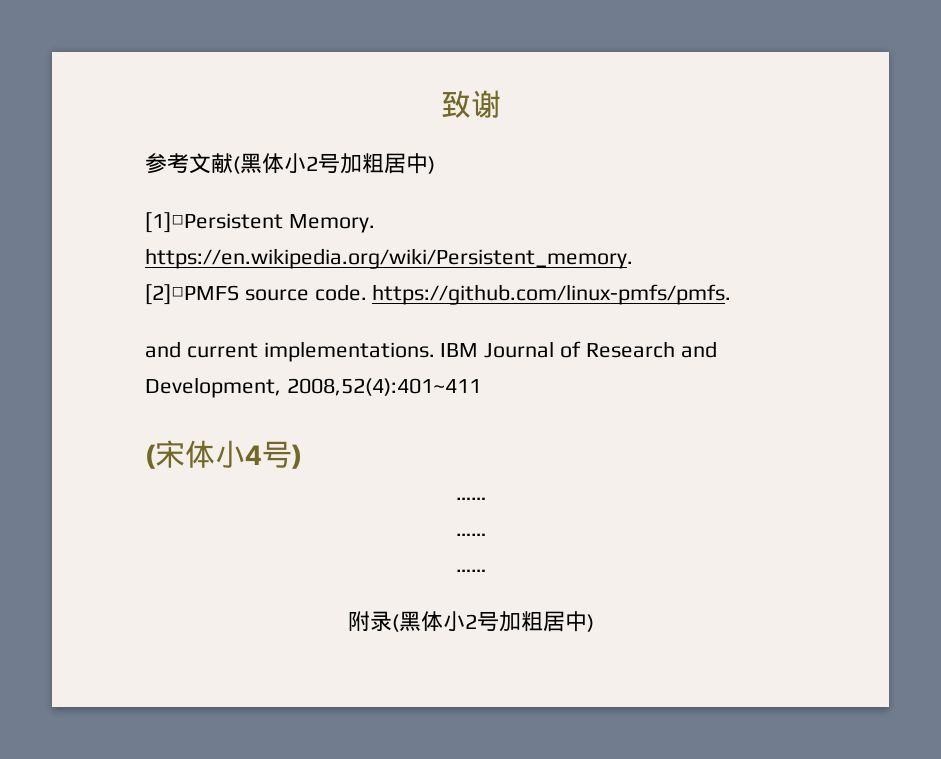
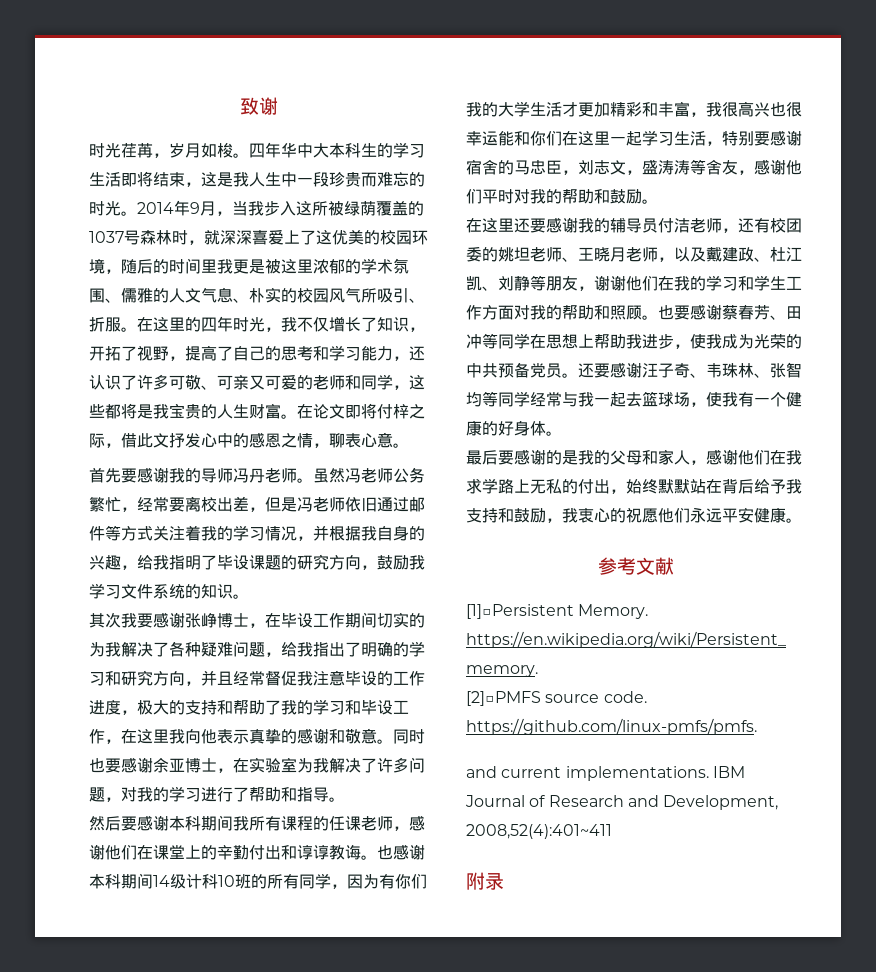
- 参考文献(黑体小2号加粗居中)
+ 时光荏苒，岁月如梭。四年华中大本科生的学习生活即将结束，这是我人生中一段珍贵而难忘的时光。2014年9月，当我步入这所被绿荫覆盖的1037号森林时，就深深喜爱上了这优美的校园环境，随后的时间里我更是被这里浓郁的学术氛围、儒雅的人文气息、朴实的校园风气所吸引、折服。在这里的四年时光，我不仅增长了知识，开拓了视野，提高了自己的思考和学习能力，还认识了许多可敬、可亲又可爱的老师和同学，这些都将是我宝贵的人生财富。在论文即将付梓之际，借此文抒发心中的感恩之情，聊表心意。
+ 首先要感谢我的导师冯丹老师。虽然冯老师公务繁忙，经常要离校出差，但是冯老师依旧通过邮件等方式关注着我的学习情况，并根据我自身的兴趣，给我指明了毕设课题的研究方向，鼓励我学习文件系统的知识。
+ 其次我要感谢张峥博士，在毕设工作期间切实的为我解决了各种疑难问题，给我指出了明确的学习和研究方向，并且经常督促我注意毕设的工作进度，极大的支持和帮助了我的学习和毕设工作，在这里我向他表示真挚的感谢和敬意。同时也要感谢余亚博士，在实验室为我解决了许多问题，对我的学习进行了帮助和指导。
+ 然后要感谢本科期间我所有课程的任课老师，感谢他们在课堂上的辛勤付出和谆谆教诲。也感谢本科期间14级计科10班的所有同学，因为有你们我的大学生活才更加精彩和丰富，我很高兴也很幸运能和你们在这里一起学习生活，特别要感谢宿舍的马忠臣，刘志文，盛涛涛等舍友，感谢他们平时对我的帮助和鼓励。
+ 在这里还要感谢我的辅导员付洁老师，还有校团委的姚坦老师、王晓月老师，以及戴建政、杜江凯、刘静等朋友，谢谢他们在我的学习和学生工作方面对我的帮助和照顾。也要感谢蔡春芳、田冲等同学在思想上帮助我进步，使我成为光荣的中共预备党员。还要感谢汪子奇、韦珠林、张智均等同学经常与我一起去篮球场，使我有一个健康的好身体。
+ 最后要感谢的是我的父母和家人，感谢他们在我求学路上无私的付出，始终默默站在背后给予我支持和鼓励，我衷心的祝愿他们永远平安健康。
+ 参考文献
- (宋体小4号)
- ……
- ……
- ……
- 附录(黑体小2号加粗居中)
+ 附录

